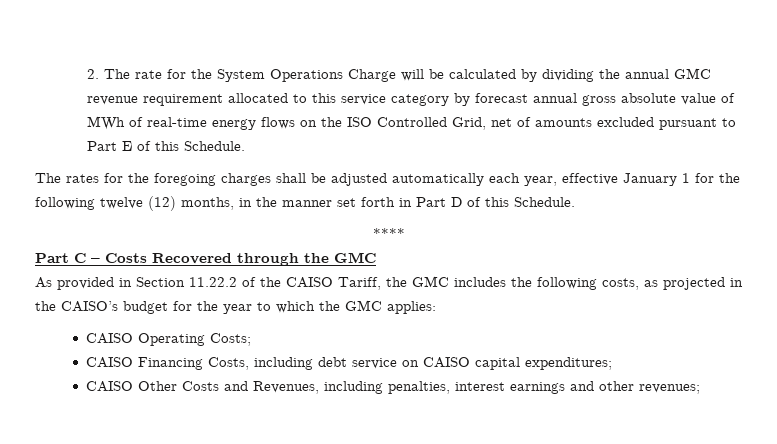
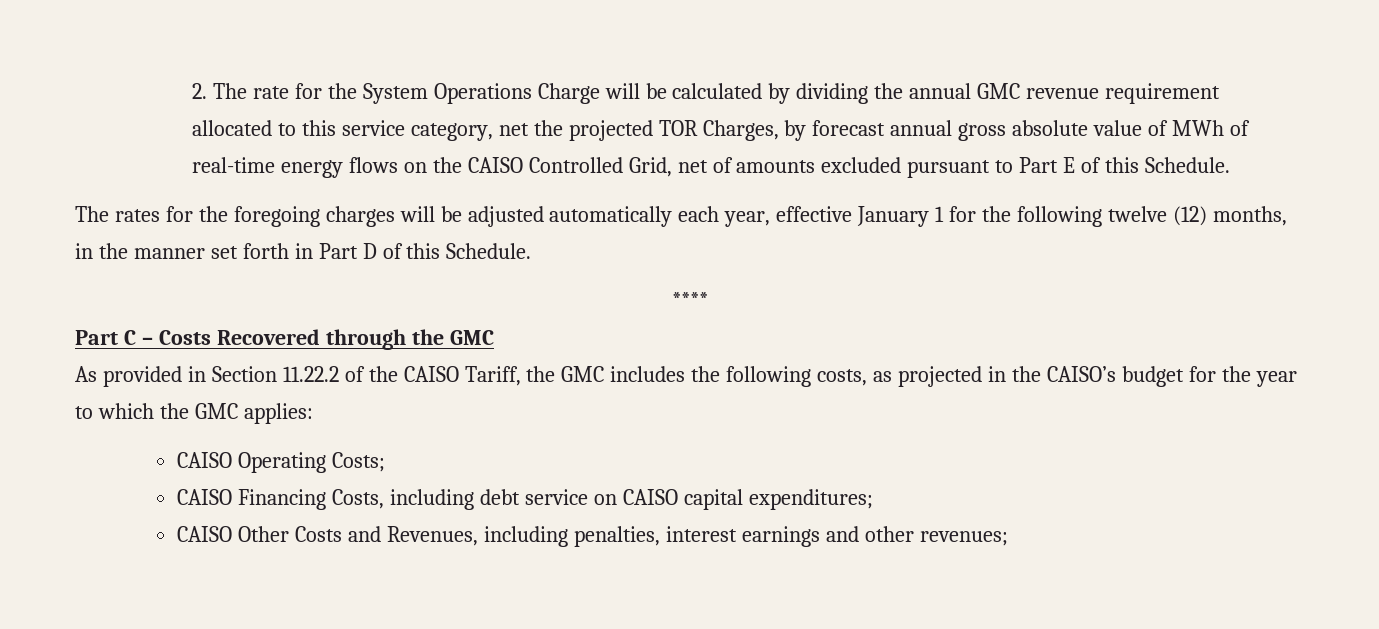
- 2. The rate for the System Operations Charge will be calculated by dividing the annual GMC revenue requirement allocated to this service category by forecast annual gross absolute value of MWh of real-time energy flows on the ISO Controlled Grid, net of amounts excluded pursuant to Part E of this Schedule.
+ 2. The rate for the System Operations Charge will be calculated by dividing the annual GMC revenue requirement allocated to this service category, net the projected TOR Charges, by forecast annual gross absolute value of MWh of real-time energy flows on the CAISO Controlled Grid, net of amounts excluded pursuant to Part E of this Schedule.
- The rates for the foregoing charges shall be adjusted automatically each year, effective January 1 for the following twelve (12) months, in the manner set forth in Part D of this Schedule.
+ The rates for the foregoing charges will be adjusted automatically each year, effective January 1 for the following twelve (12) months, in the manner set forth in Part D of this Schedule.

